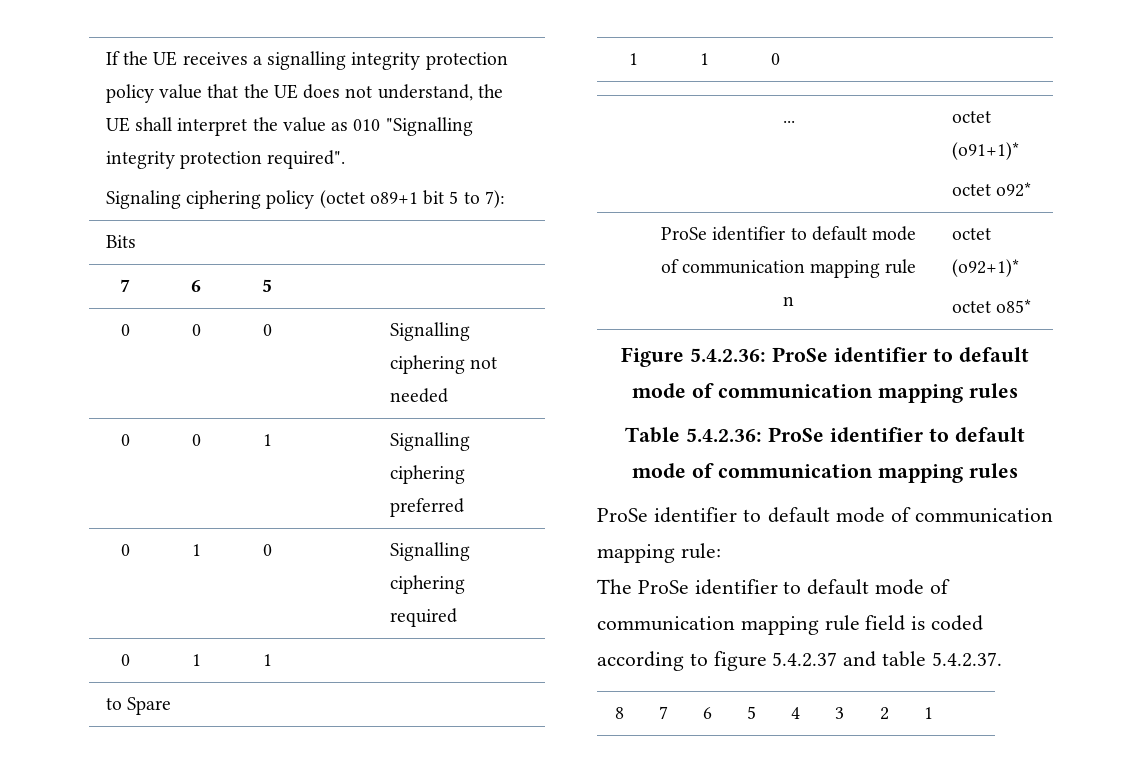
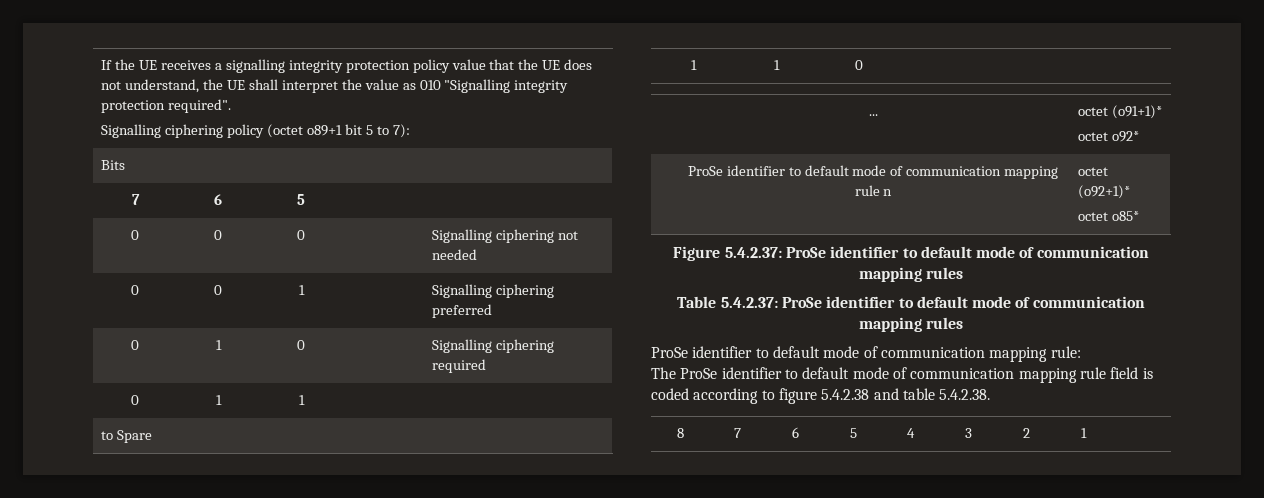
  If the UE receives a signalling integrity protection policy value that the UE does not understand, the UE shall interpret the value as 010 "Signalling integrity protection required".
- Signaling ciphering policy (octet o89+1 bit 5 to 7):
+ Signalling ciphering policy (octet o89+1 bit 5 to 7):
- Figure 5.4.2.36: ProSe identifier to default mode of communication mapping rules
+ Figure 5.4.2.37: ProSe identifier to default mode of communication mapping rules
- Table 5.4.2.36: ProSe identifier to default mode of communication mapping rules
+ Table 5.4.2.37: ProSe identifier to default mode of communication mapping rules
- The ProSe identifier to default mode of communication mapping rule field is coded according to figure 5.4.2.37 and table 5.4.2.37.
+ The ProSe identifier to default mode of communication mapping rule field is coded according to figure 5.4.2.38 and table 5.4.2.38.

